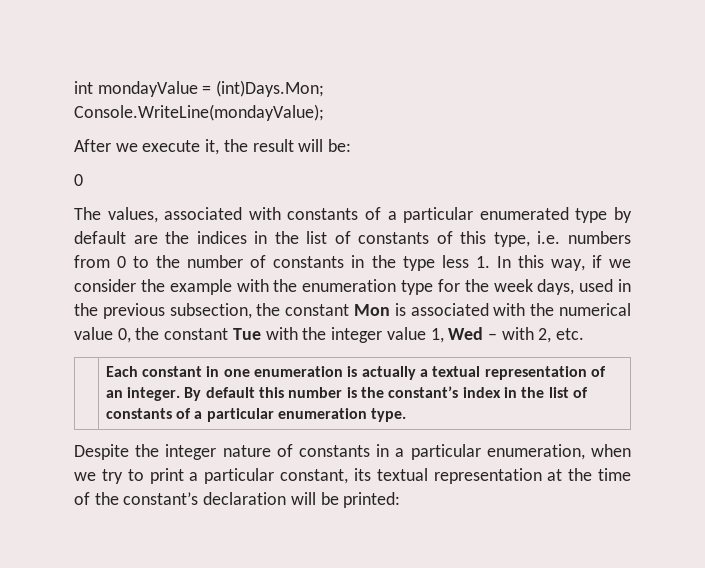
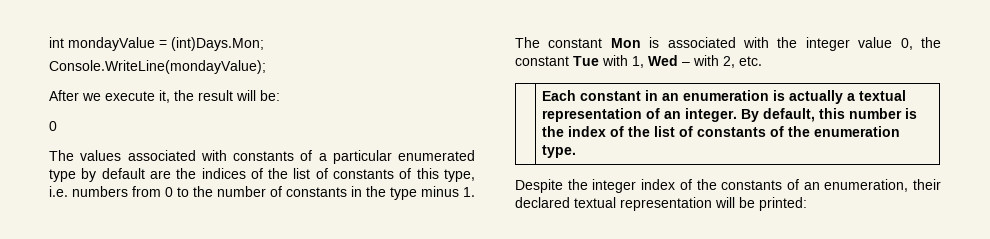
- The values, associated with constants of a particular enumerated type by default are the indices in the list of constants of this type, i.e. numbers from 0 to the number of constants in the type less 1. In this way, if we consider the example with the enumeration type for the week days, used in the previous subsection, the constant Mon is associated with the numerical value 0, the constant Tue with the integer value 1, Wed – with 2, etc.
+ The values associated with constants of a particular enumerated type by default are the indices of the list of constants of this type, i.e. numbers from 0 to the number of constants in the type minus 1. The constant Mon is associated with the integer value 0, the constant Tue with 1, Wed – with 2, etc.
- | Each constant in one enumeration is actually a textual representation of an integer. By default this number is the constant’s index in the list of constants of a particular enumeration type.
+ | Each constant in an enumeration is actually a textual representation of an integer. By default, this number is the index of the list of constants of the enumeration type.
- Despite the integer nature of constants in a particular enumeration, when we try to print a particular constant, its textual representation at the time of the constant’s declaration will be printed:
+ Despite the integer index of the constants of an enumeration, their declared textual representation will be printed:

